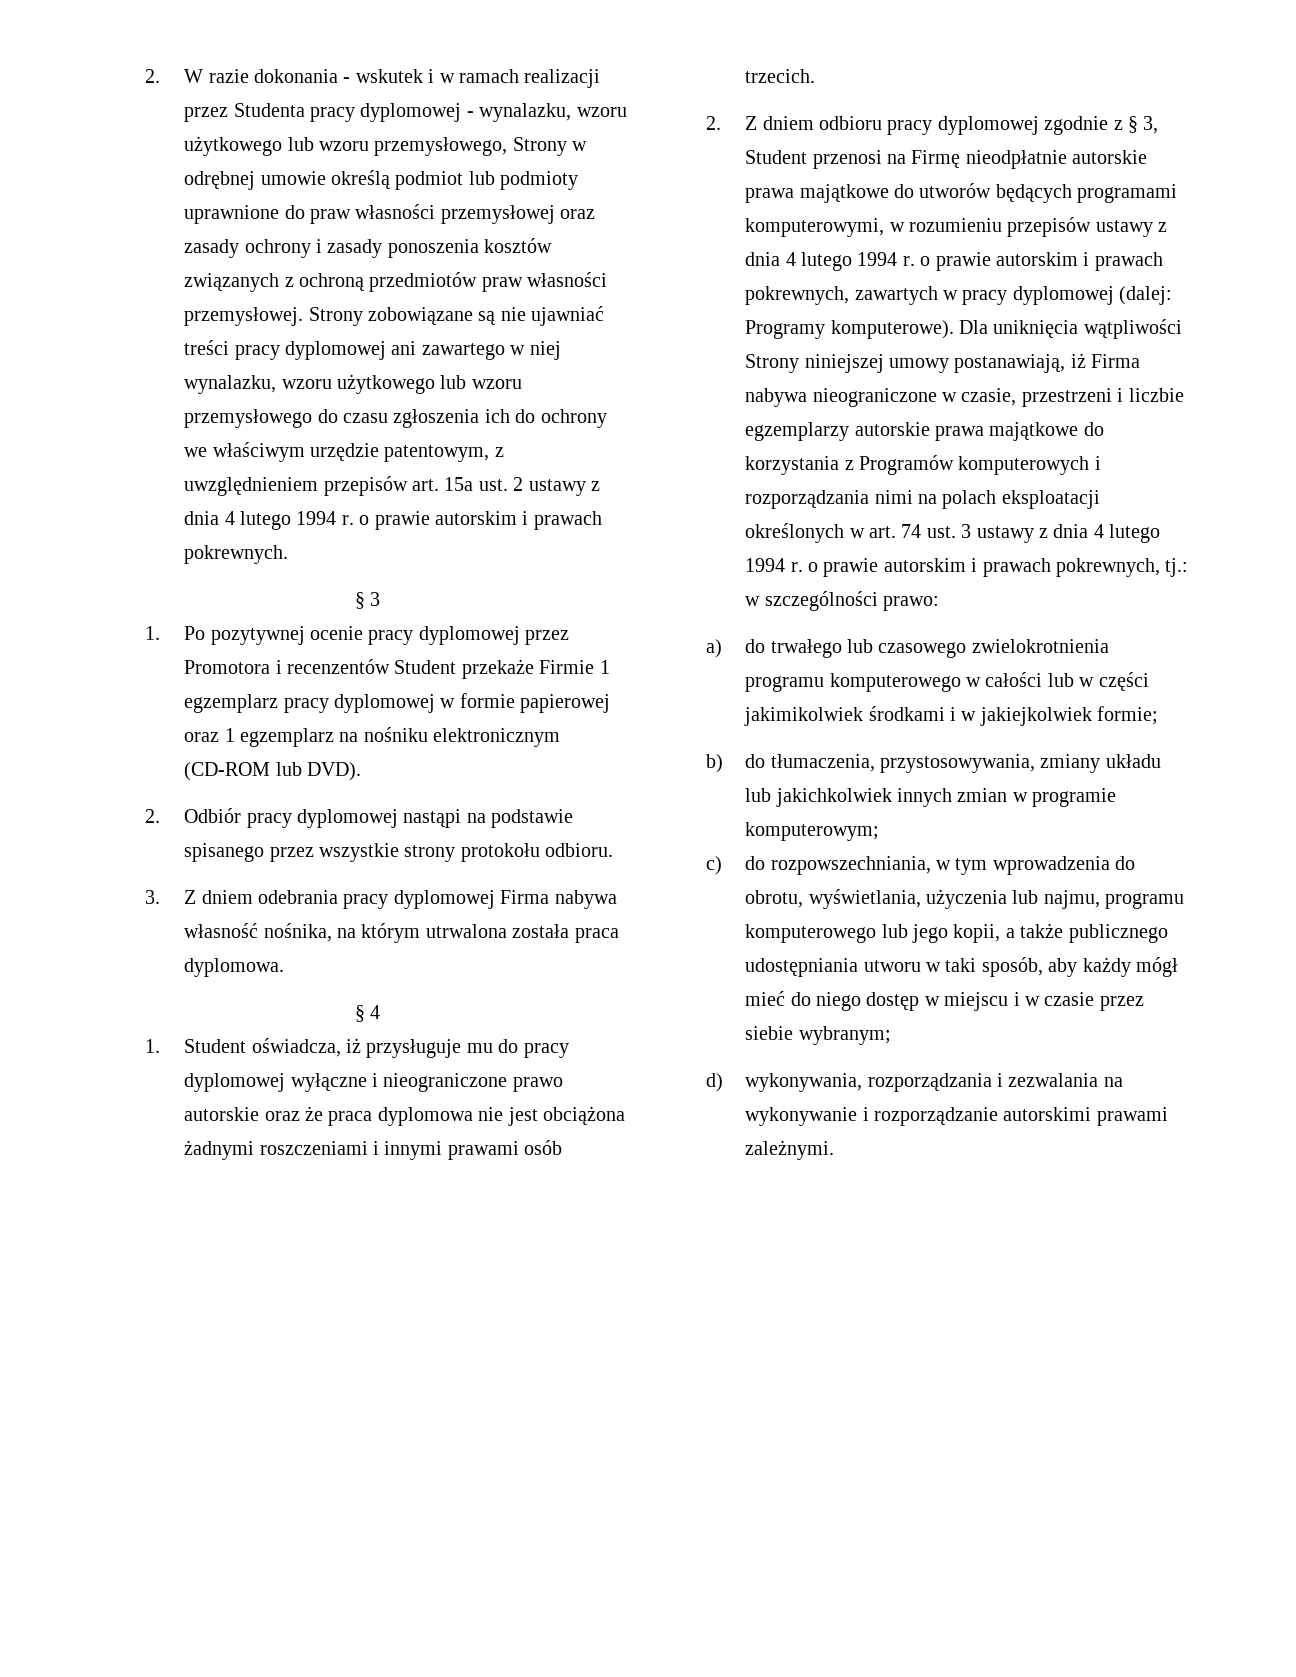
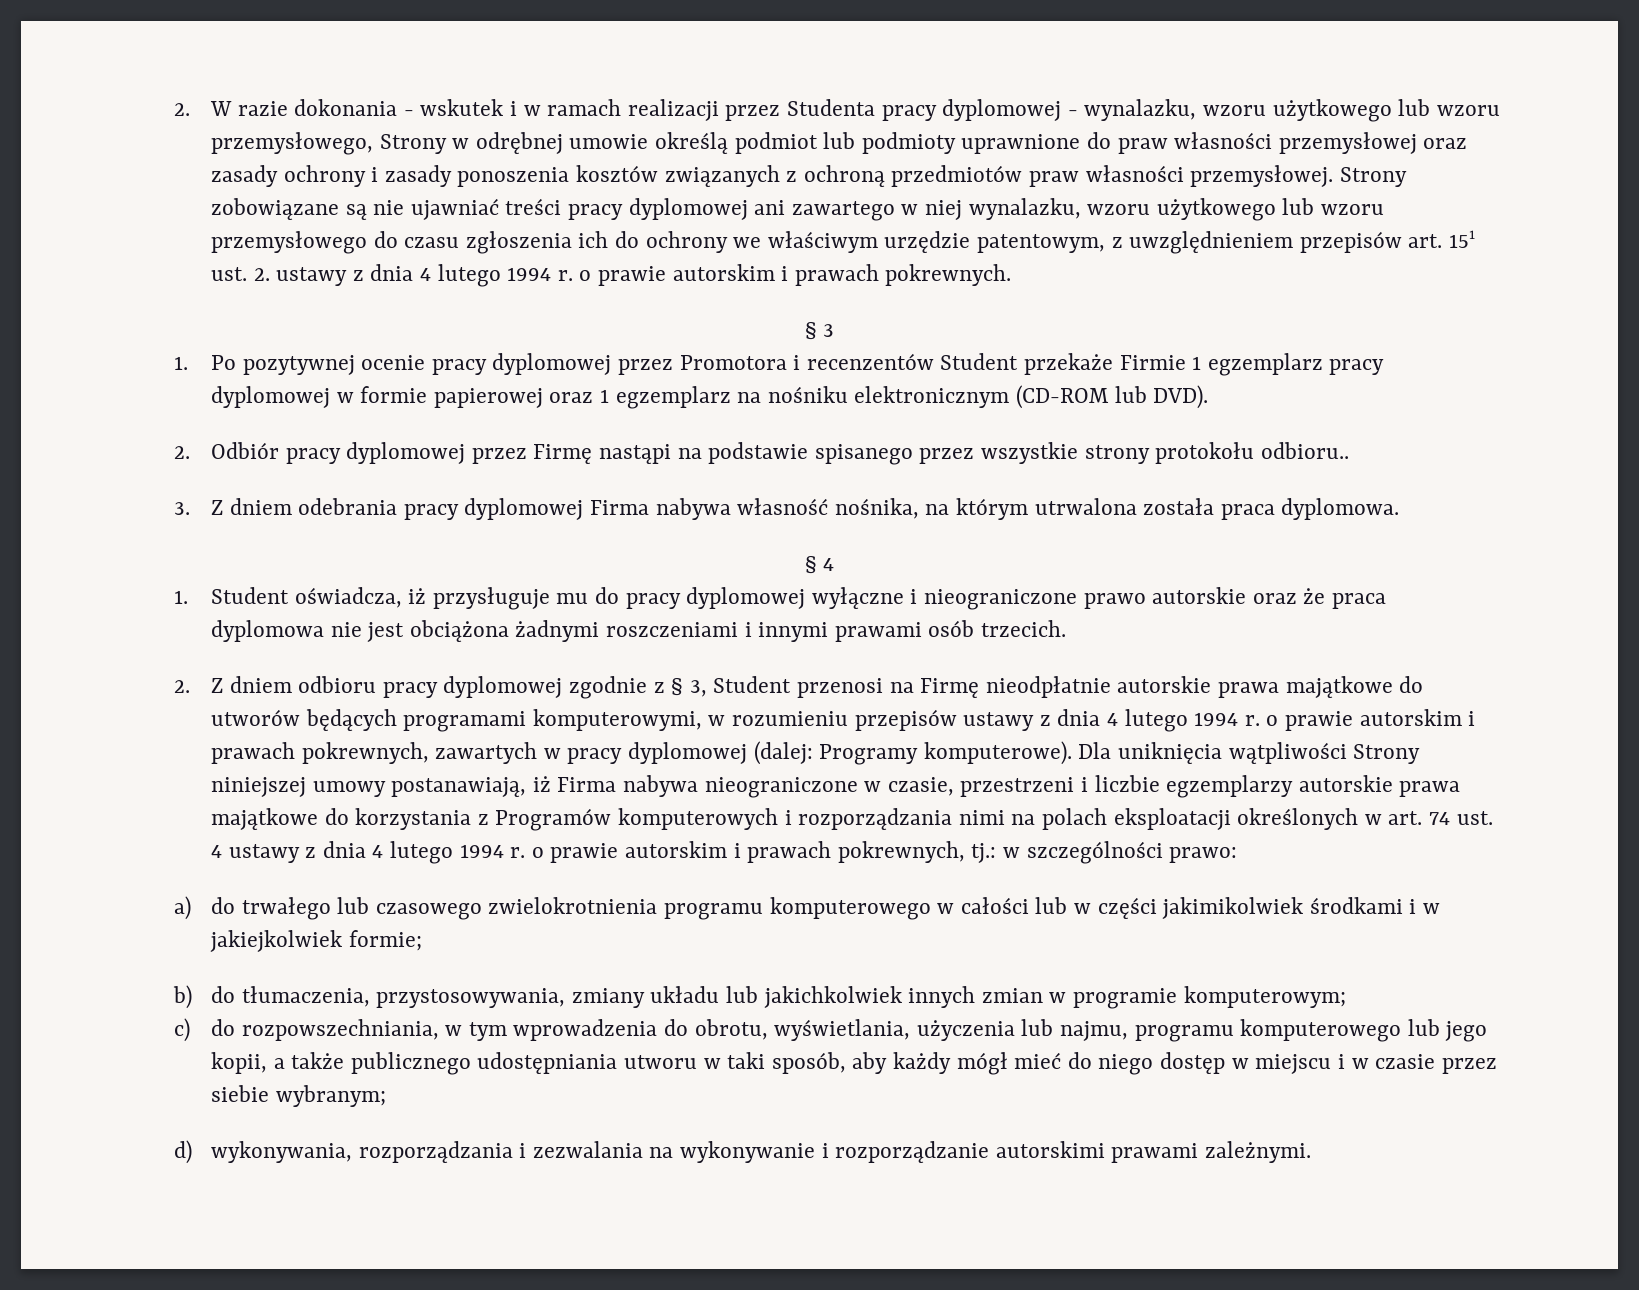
- Strony zobowiązane są nie ujawniać treści pracy dyplomowej ani zawartego w niej wynalazku, wzoru użytkowego lub wzoru przemysłowego do czasu zgłoszenia ich do ochrony we właściwym urzędzie patentowym, z uwzględnieniem przepisów art. 15a ust. 2 ustawy z dnia 4 lutego 1994 r. o prawie autorskim i prawach pokrewnych.
+ Strony zobowiązane są nie ujawniać treści pracy dyplomowej ani zawartego w niej wynalazku, wzoru użytkowego lub wzoru przemysłowego do czasu zgłoszenia ich do ochrony we właściwym urzędzie patentowym, z uwzględnieniem przepisów art. 151 ust. 2. ustawy z dnia 4 lutego 1994 r. o prawie autorskim i prawach pokrewnych.
- 2. Odbiór pracy dyplomowej nastąpi na podstawie spisanego przez wszystkie strony protokołu odbioru.
+ 2. Odbiór pracy dyplomowej przez Firmę nastąpi na podstawie spisanego przez wszystkie strony protokołu odbioru..
- Dla uniknięcia wątpliwości Strony niniejszej umowy postanawiają, iż Firma nabywa nieograniczone w czasie, przestrzeni i liczbie egzemplarzy autorskie prawa majątkowe do korzystania z Programów komputerowych i rozporządzania nimi na polach eksploatacji określonych w art. 74 ust. 3 ustawy z dnia 4 lutego 1994 r. o prawie autorskim i prawach pokrewnych, tj.: w szczególności prawo:
+ Dla uniknięcia wątpliwości Strony niniejszej umowy postanawiają, iż Firma nabywa nieograniczone w czasie, przestrzeni i liczbie egzemplarzy autorskie prawa majątkowe do korzystania z Programów komputerowych i rozporządzania nimi na polach eksploatacji określonych w art. 74 ust. 4 ustawy z dnia 4 lutego 1994 r. o prawie autorskim i prawach pokrewnych, tj.: w szczególności prawo:

